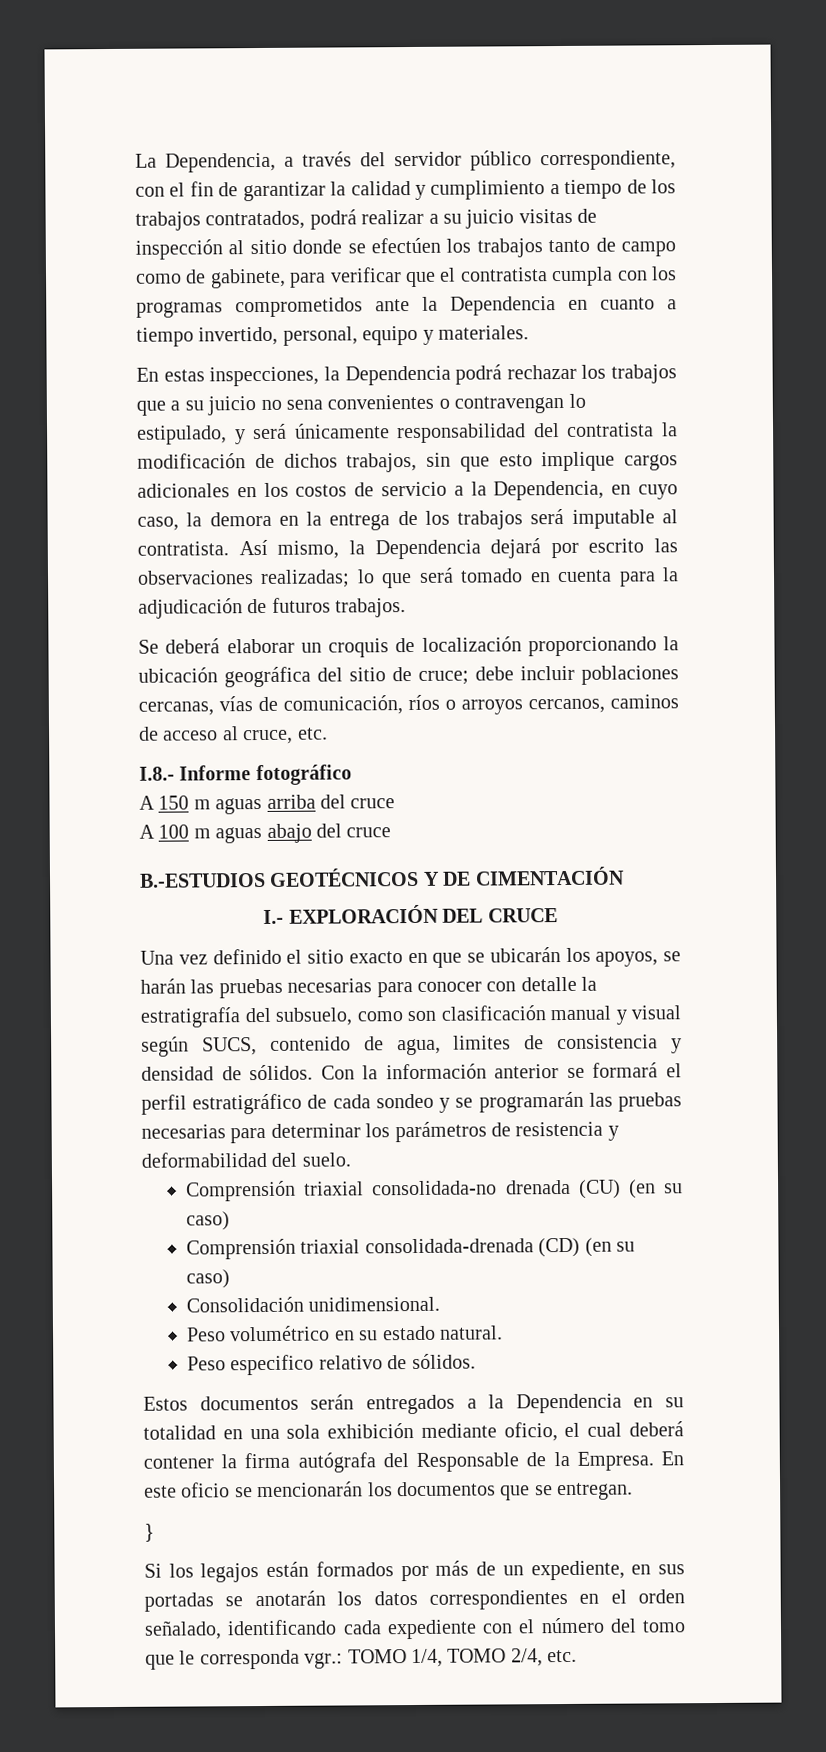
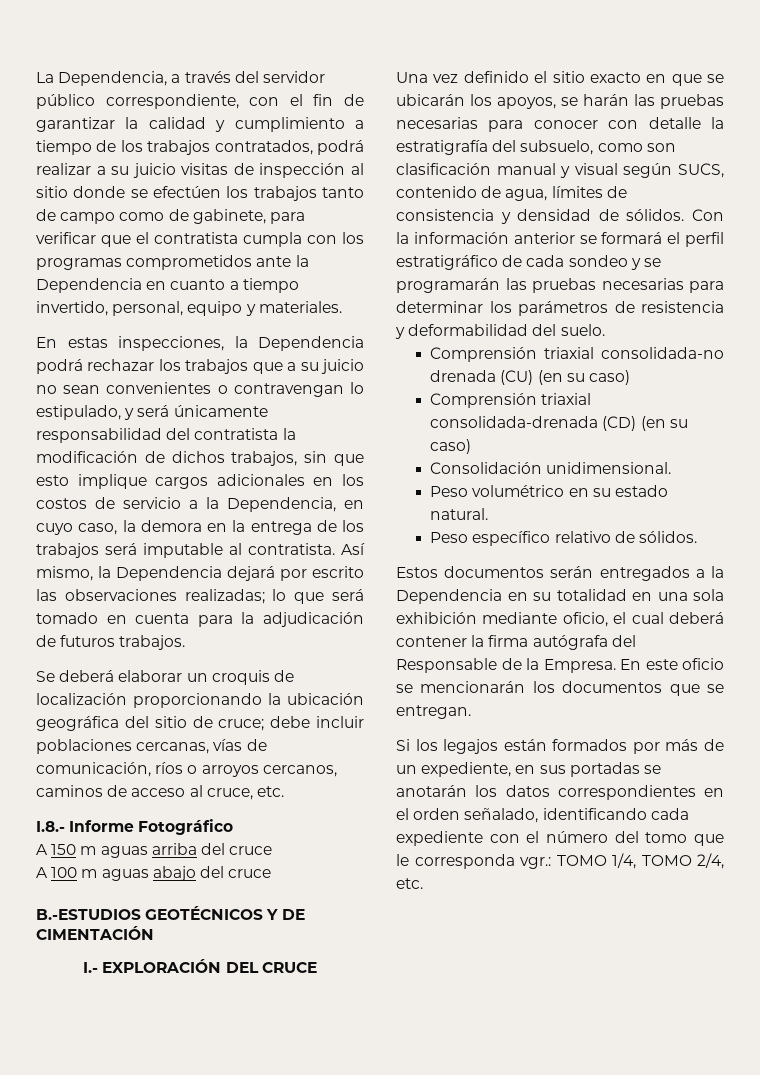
- En estas inspecciones, la Dependencia podrá rechazar los trabajos que a su juicio no sena convenientes o contravengan lo estipulado, y será únicamente responsabilidad del contratista la modificación de dichos trabajos, sin que esto implique cargos adicionales en los costos de servicio a la Dependencia, en cuyo caso, la demora en la entrega de los trabajos será imputable al contratista.
+ En estas inspecciones, la Dependencia podrá rechazar los trabajos que a su juicio no sean convenientes o contravengan lo estipulado, y será únicamente responsabilidad del contratista la modificación de dichos trabajos, sin que esto implique cargos adicionales en los costos de servicio a la Dependencia, en cuyo caso, la demora en la entrega de los trabajos será imputable al contratista.
- I.8.- Informe fotográfico
+ I.8.- Informe Fotográfico
- Una vez definido el sitio exacto en que se ubicarán los apoyos, se harán las pruebas necesarias para conocer con detalle la estratigrafía del subsuelo, como son clasificación manual y visual según SUCS, contenido de agua, limites de consistencia y densidad de sólidos.
+ Una vez definido el sitio exacto en que se ubicarán los apoyos, se harán las pruebas necesarias para conocer con detalle la estratigrafía del subsuelo, como son clasificación manual y visual según SUCS, contenido de agua, límites de consistencia y densidad de sólidos.
- Peso especifico relativo de sólidos.
+ Peso específico relativo de sólidos.
- }

